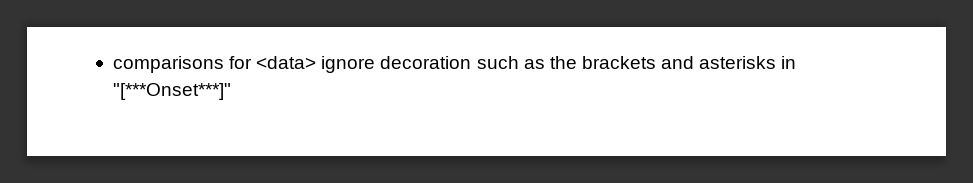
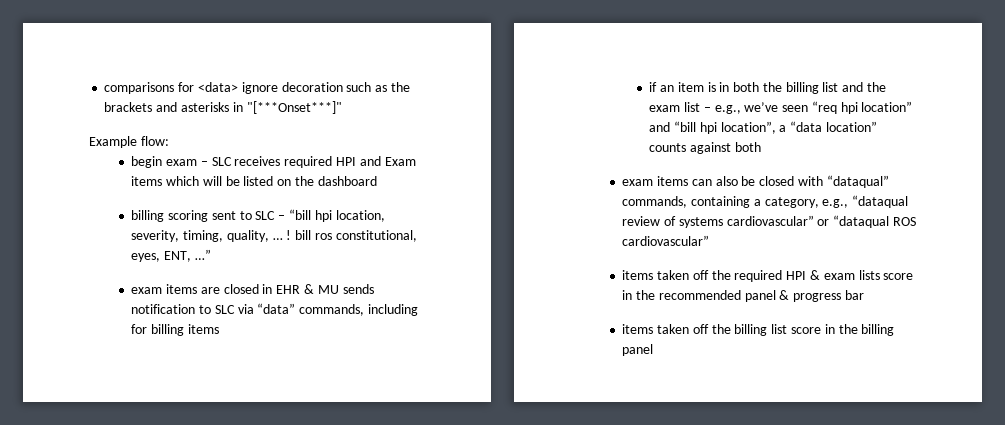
+ Example flow:
+ begin exam – SLC receives required HPI and Exam items which will be listed on the dashboard
+ billing scoring sent to SLC – “bill hpi location, severity, timing, quality, … ! bill ros constitutional, eyes, ENT, …”
+ exam items are closed in EHR & MU sends notification to SLC via “data” commands, including for billing items
+ if an item is in both the billing list and the exam list – e.g., we’ve seen “req hpi location” and “bill hpi location”, a “data location” counts against both
+ exam items can also be closed with “dataqual” commands, containing a category, e.g., “dataqual review of systems cardiovascular” or “dataqual ROS cardiovascular”
+ items taken off the required HPI & exam lists score in the recommended panel & progress bar
+ items taken off the billing list score in the billing panel

